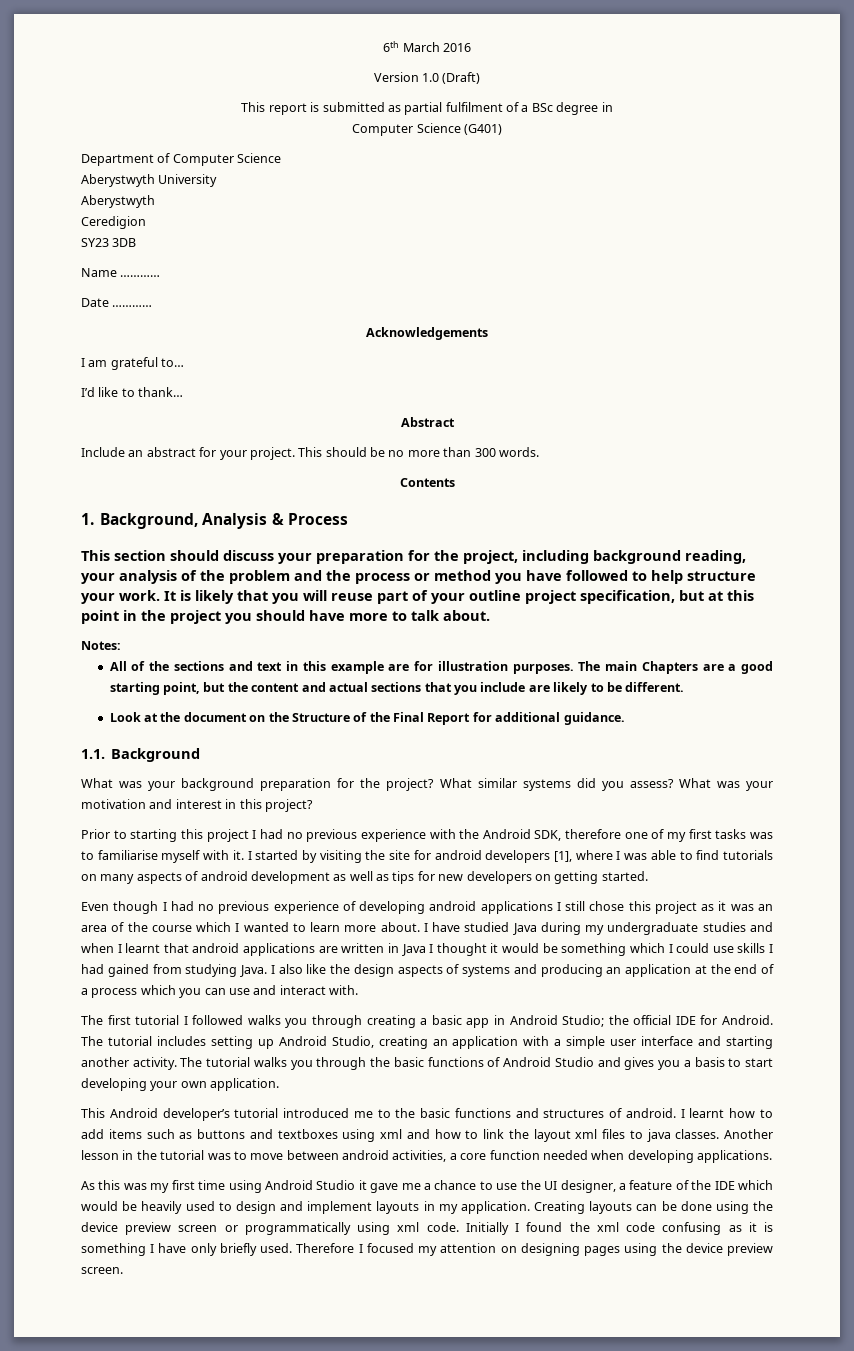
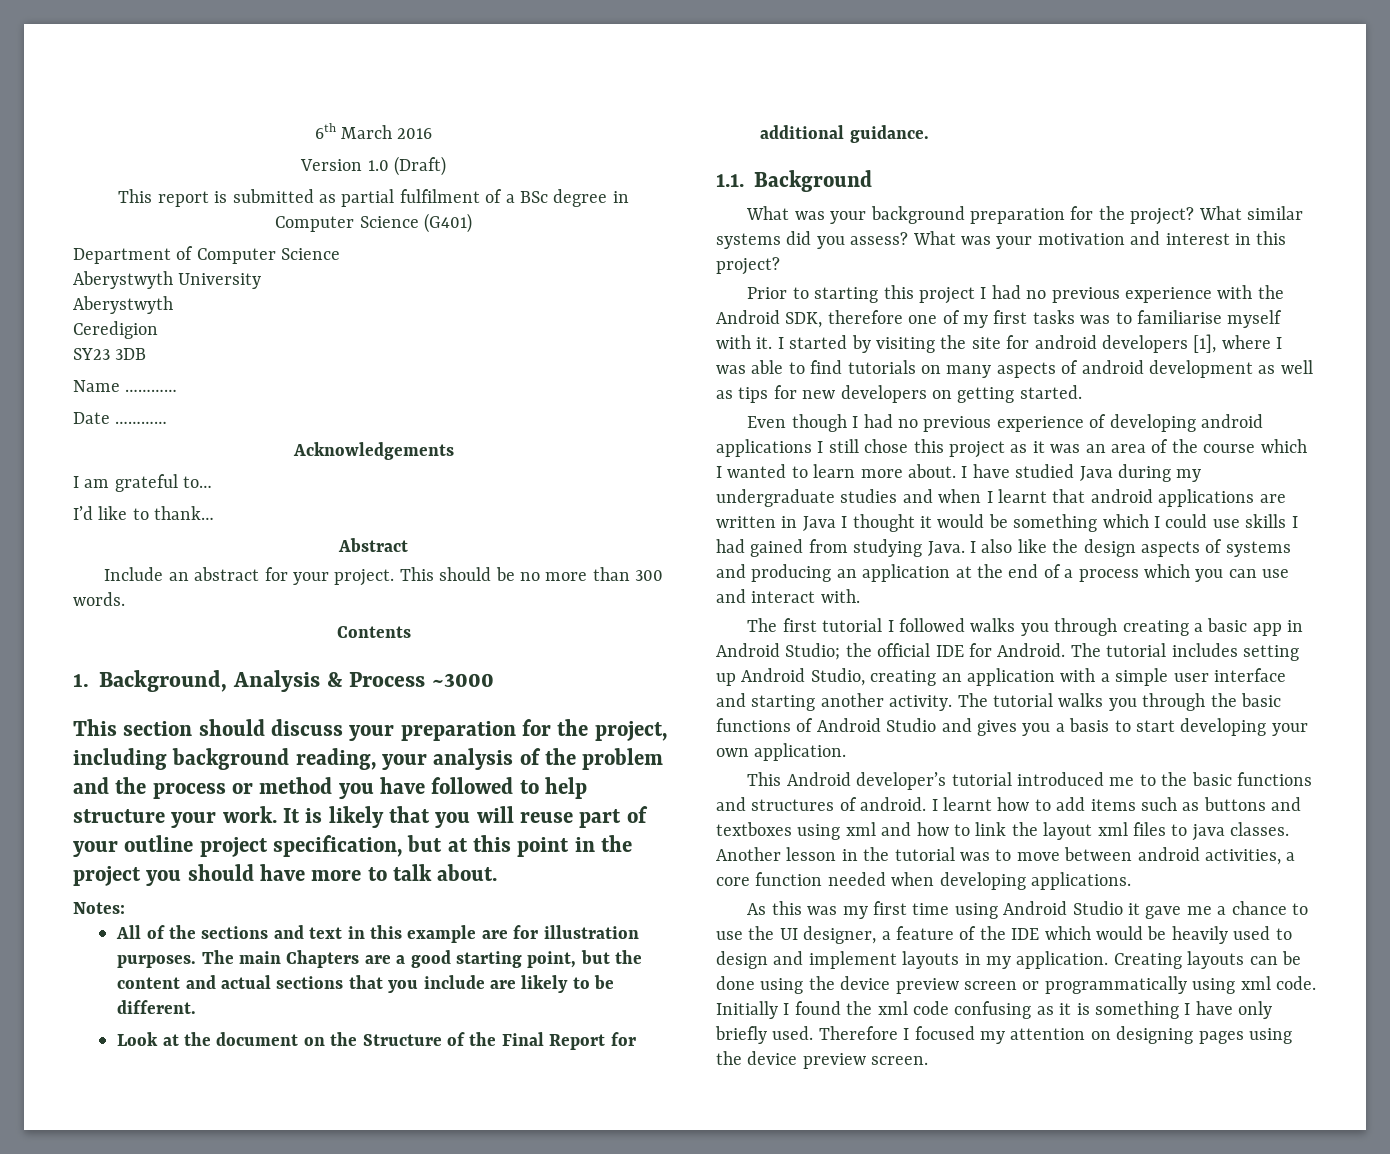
- 1. Background, Analysis & Process
+ 1. Background, Analysis & Process ~3000

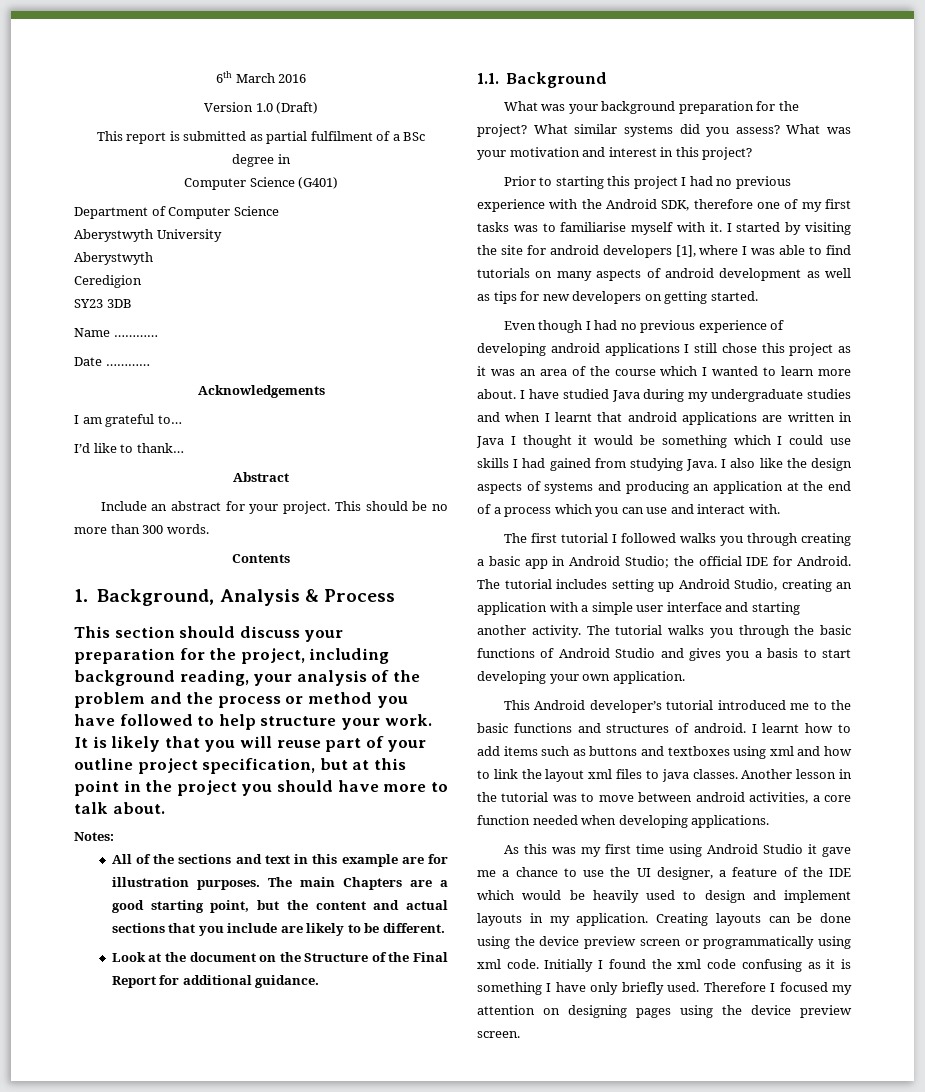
- 1. Background, Analysis & Process ~3000
+ 1. Background, Analysis & Process

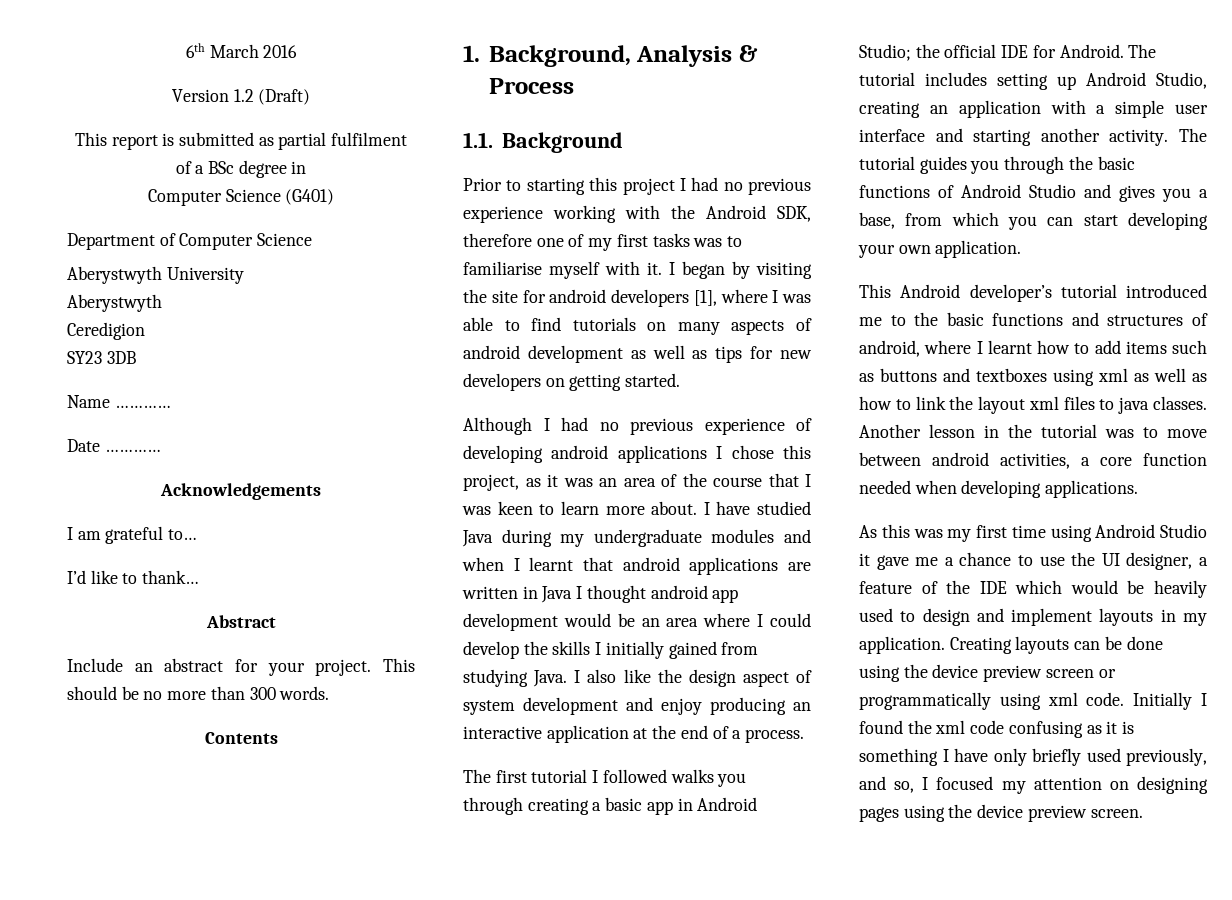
- Version 1.0 (Draft)
+ Version 1.2 (Draft)
- This section should discuss your preparation for the project, including background reading, your analysis of the problem and the process or method you have followed to help structure your work. It is likely that you will reuse part of your outline project specification, but at this point in the project you should have more to talk about.
- Notes:
- All of the sections and text in this example are for illustration purposes. The main Chapters are a good starting point, but the content and actual sections that you include are likely to be different.
- Look at the document on the Structure of the Final Report for additional guidance.
  1.1. Background
- What was your background preparation for the project? What similar systems did you assess? What was your motivation and interest in this project?
- Prior to starting this project I had no previous experience with the Android SDK, therefore one of my first tasks was to familiarise myself with it.
+ Prior to starting this project I had no previous experience working with the Android SDK, therefore one of my first tasks was to familiarise myself with it.
- I started by visiting the site for android developers [1], where I was able to find tutorials on many aspects of android development as well as tips for new developers on getting started.
+ I began by visiting the site for android developers [1], where I was able to find tutorials on many aspects of android development as well as tips for new developers on getting started.
- Even though I had no previous experience of developing android applications I still chose this project as it was an area of the course which I wanted to learn more about.
+ Although I had no previous experience of developing android applications I chose this project, as it was an area of the course that I was keen to learn more about.
- I have studied Java during my undergraduate studies and when I learnt that android applications are written in Java I thought it would be something which I could use skills I had gained from studying Java.
+ I have studied Java during my undergraduate modules and when I learnt that android applications are written in Java I thought android app development would be an area where I could develop the skills I initially gained from studying Java.
- I also like the design aspects of systems and producing an application at the end of a process which you can use and interact with.
+ I also like the design aspect of system development and enjoy producing an interactive application at the end of a process.
- The tutorial walks you through the basic functions of Android Studio and gives you a basis to start developing your own application.
+ The tutorial guides you through the basic functions of Android Studio and gives you a base, from which you can start developing your own application.
- This Android developer’s tutorial introduced me to the basic functions and structures of android. I learnt how to add items such as buttons and textboxes using xml and how to link the layout xml files to java classes.
+ This Android developer’s tutorial introduced me to the basic functions and structures of android, where I learnt how to add items such as buttons and textboxes using xml as well as how to link the layout xml files to java classes.
- Initially I found the xml code confusing as it is something I have only briefly used. Therefore I focused my attention on designing pages using the device preview screen.
+ Initially I found the xml code confusing as it is something I have only briefly used previously, and so, I focused my attention on designing pages using the device preview screen.

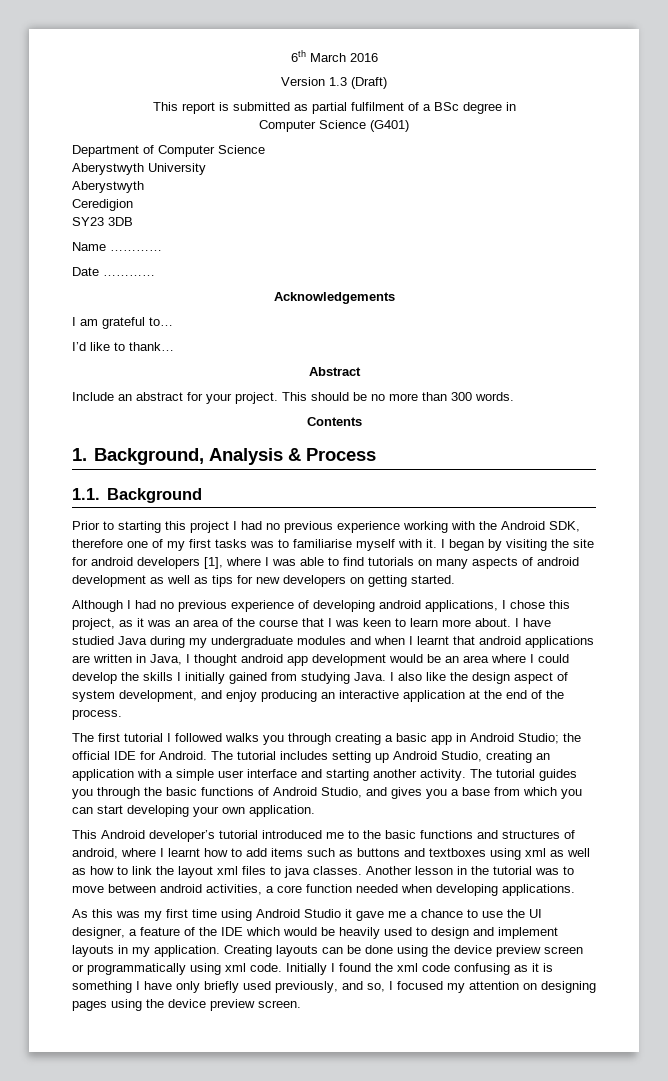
- Version 1.2 (Draft)
+ Version 1.3 (Draft)
- Although I had no previous experience of developing android applications I chose this project, as it was an area of the course that I was keen to learn more about.
+ Although I had no previous experience of developing android applications, I chose this project, as it was an area of the course that I was keen to learn more about.
- I have studied Java during my undergraduate modules and when I learnt that android applications are written in Java I thought android app development would be an area where I could develop the skills I initially gained from studying Java.
+ I have studied Java during my undergraduate modules and when I learnt that android applications are written in Java, I thought android app development would be an area where I could develop the skills I initially gained from studying Java.
- I also like the design aspect of system development and enjoy producing an interactive application at the end of a process.
+ I also like the design aspect of system development, and enjoy producing an interactive application at the end of the process.
- The tutorial guides you through the basic functions of Android Studio and gives you a base, from which you can start developing your own application.
+ The tutorial guides you through the basic functions of Android Studio, and gives you a base from which you can start developing your own application.

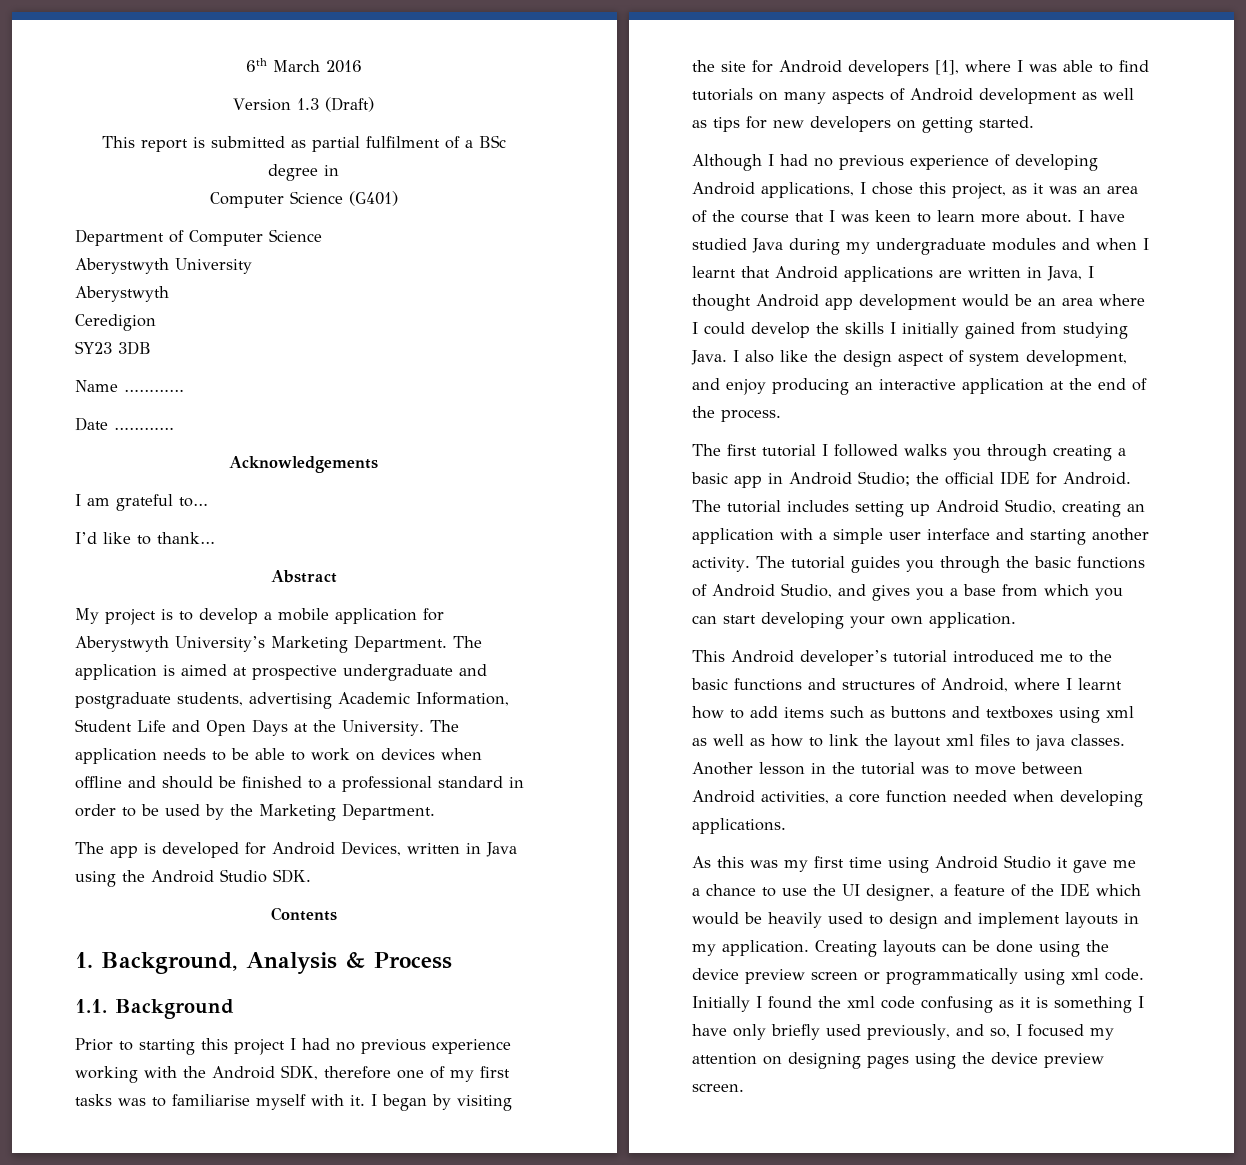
- Include an abstract for your project. This should be no more than 300 words.
+ My project is to develop a mobile application for Aberystwyth University’s Marketing Department. The application is aimed at prospective undergraduate and postgraduate students, advertising Academic Information, Student Life and Open Days at the University. The application needs to be able to work on devices when offline and should be finished to a professional standard in order to be used by the Marketing Department.
+ The app is developed for Android Devices, written in Java using the Android Studio SDK.
- I began by visiting the site for android developers [1], where I was able to find tutorials on many aspects of android development as well as tips for new developers on getting started.
+ I began by visiting the site for Android developers [1], where I was able to find tutorials on many aspects of Android development as well as tips for new developers on getting started.
- Although I had no previous experience of developing android applications, I chose this project, as it was an area of the course that I was keen to learn more about.
+ Although I had no previous experience of developing Android applications, I chose this project, as it was an area of the course that I was keen to learn more about.
- I have studied Java during my undergraduate modules and when I learnt that android applications are written in Java, I thought android app development would be an area where I could develop the skills I initially gained from studying Java.
+ I have studied Java during my undergraduate modules and when I learnt that Android applications are written in Java, I thought Android app development would be an area where I could develop the skills I initially gained from studying Java.
- This Android developer’s tutorial introduced me to the basic functions and structures of android, where I learnt how to add items such as buttons and textboxes using xml as well as how to link the layout xml files to java classes.
+ This Android developer’s tutorial introduced me to the basic functions and structures of Android, where I learnt how to add items such as buttons and textboxes using xml as well as how to link the layout xml files to java classes.
- Another lesson in the tutorial was to move between android activities, a core function needed when developing applications.
+ Another lesson in the tutorial was to move between Android activities, a core function needed when developing applications.

